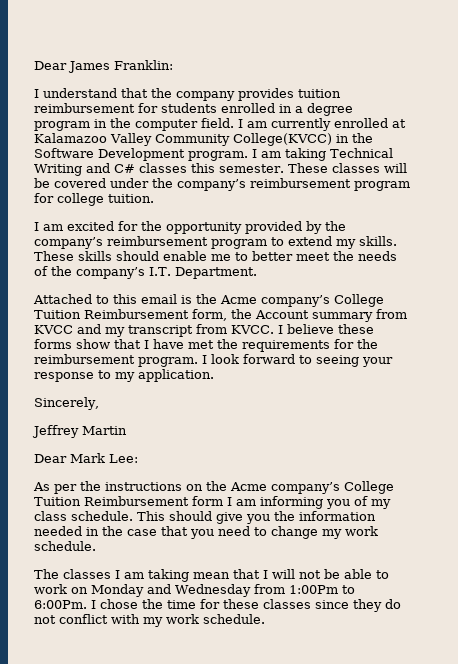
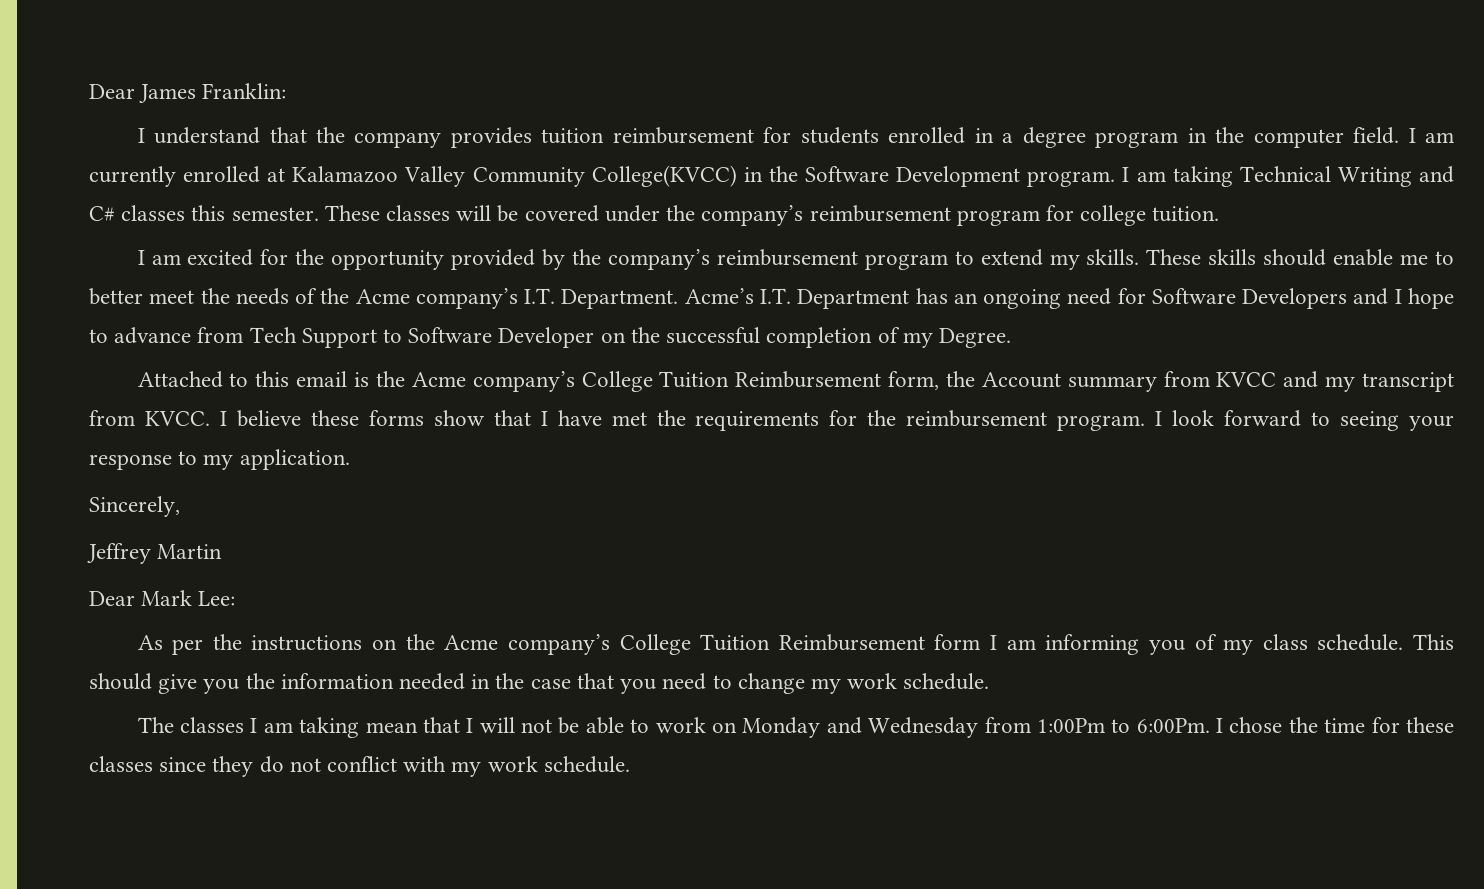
- These skills should enable me to better meet the needs of the company’s I.T. Department.
+ These skills should enable me to better meet the needs of the Acme company’s I.T. Department. Acme’s I.T. Department has an ongoing need for Software Developers and I hope to advance from Tech Support to Software Developer on the successful completion of my Degree.

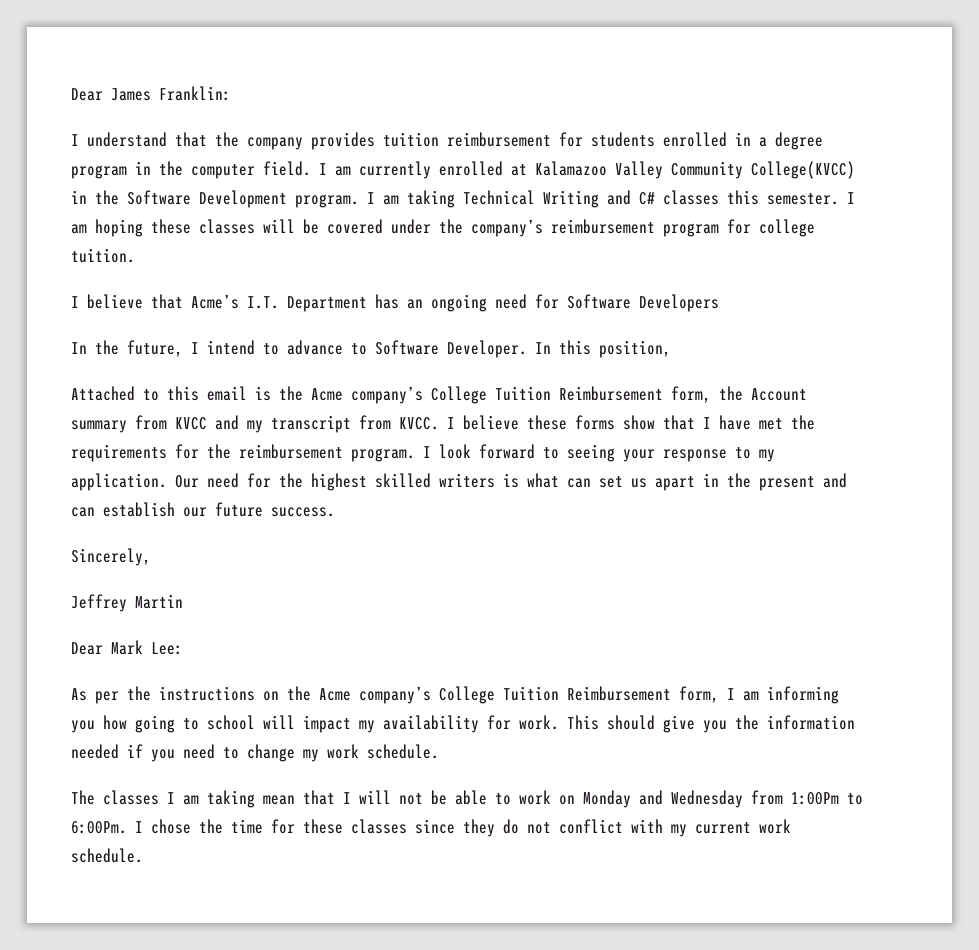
- These classes will be covered under the company’s reimbursement program for college tuition.
+ I am hoping these classes will be covered under the company’s reimbursement program for college tuition.
- I am excited for the opportunity provided by the company’s reimbursement program to extend my skills. These skills should enable me to better meet the needs of the Acme company’s I.T. Department. Acme’s I.T. Department has an ongoing need for Software Developers and I hope to advance from Tech Support to Software Developer on the successful completion of my Degree.
+ I believe that Acme’s I.T. Department has an ongoing need for Software Developers
+ In the future, I intend to advance to Software Developer. In this position,
+ Our need for the highest skilled writers is what can set us apart in the present and can establish our future success.
- As per the instructions on the Acme company’s College Tuition Reimbursement form I am informing you of my class schedule.
+ As per the instructions on the Acme company’s College Tuition Reimbursement form, I am informing you how going to school will impact my availability for work.
- This should give you the information needed in the case that you need to change my work schedule.
+ This should give you the information needed if you need to change my work schedule.
- I chose the time for these classes since they do not conflict with my work schedule.
+ I chose the time for these classes since they do not conflict with my current work schedule.

